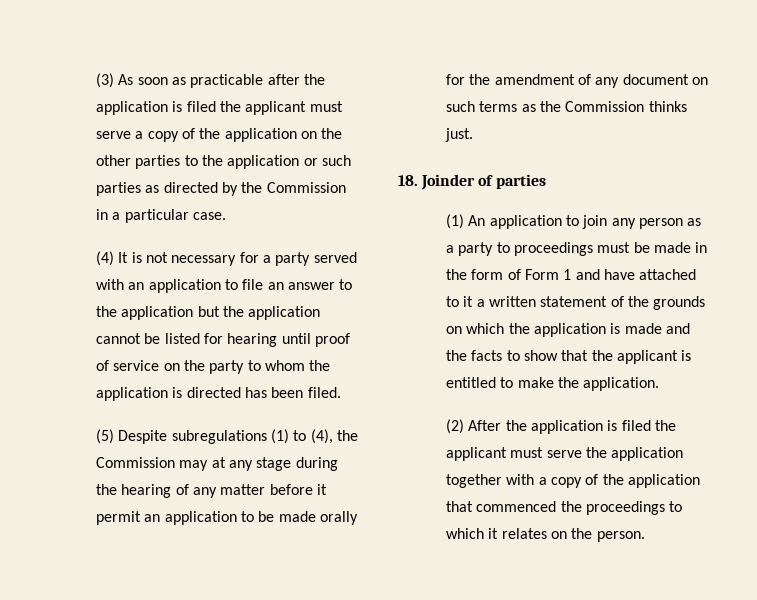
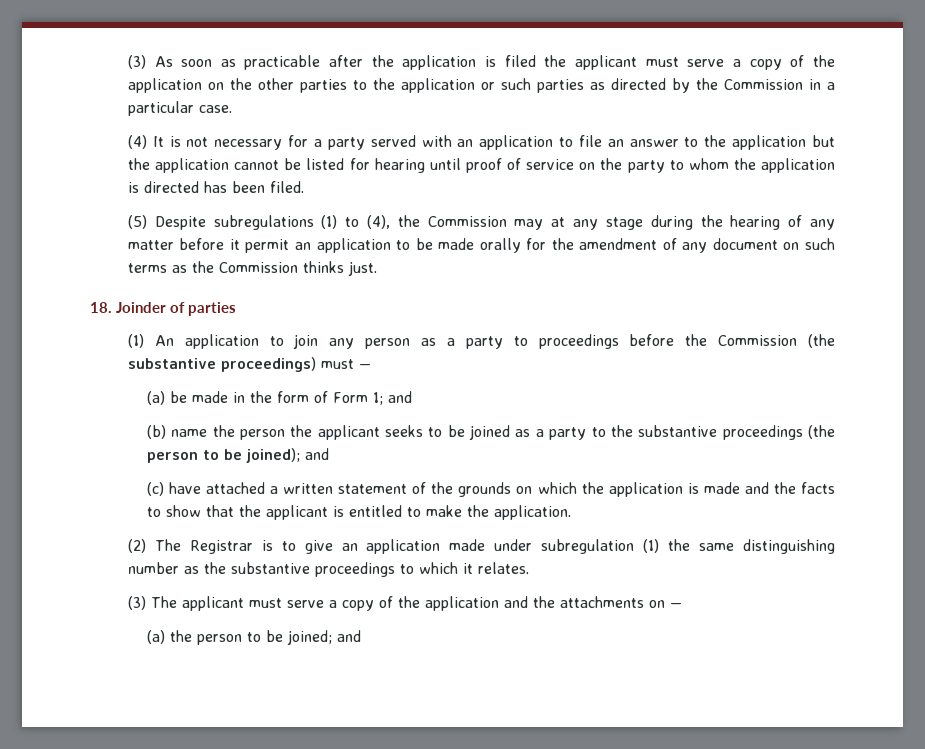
- (1) An application to join any person as a party to proceedings must be made in the form of Form 1 and have attached to it a written statement of the grounds on which the application is made and the facts to show that the applicant is entitled to make the application.
+ (1) An application to join any person as a party to proceedings before the Commission (the substantive proceedings) must —
+ (a) be made in the form of Form 1; and
+ (b) name the person the applicant seeks to be joined as a party to the substantive proceedings (the person to be joined); and
+ (c) have attached a written statement of the grounds on which the application is made and the facts to show that the applicant is entitled to make the application.
- (2) After the application is filed the applicant must serve the application together with a copy of the application that commenced the proceedings to which it relates on the person.
+ (2) The Registrar is to give an application made under subregulation (1) the same distinguishing number as the substantive proceedings to which it relates.
+ (3) The applicant must serve a copy of the application and the attachments on —
+ (a) the person to be joined; and

